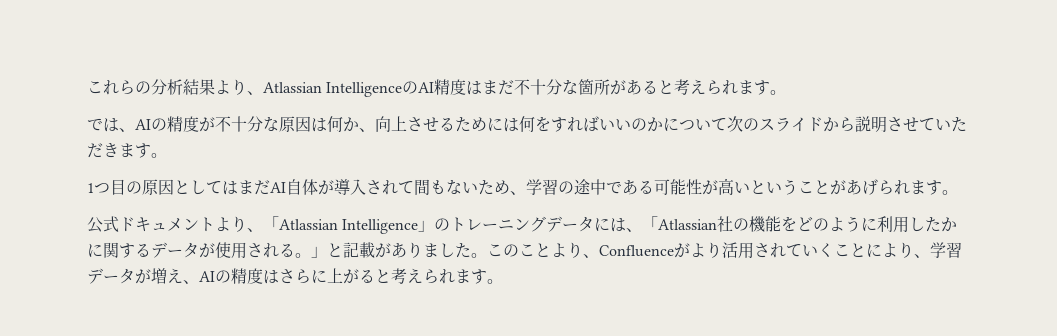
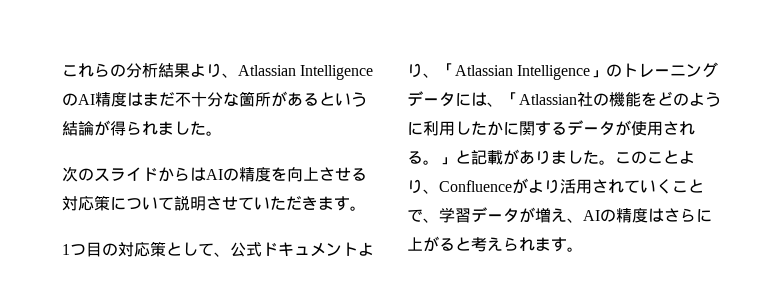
- これらの分析結果より、Atlassian IntelligenceのAI精度はまだ不十分な箇所があると考えられます。
- では、AIの精度が不十分な原因は何か、向上させるためには何をすればいいのかについて次のスライドから説明させていただきます。
+ これらの分析結果より、Atlassian IntelligenceのAI精度はまだ不十分な箇所があるという結論が得られました。
+ 次のスライドからはAIの精度を向上させる対応策について説明させていただきます。
- 1つ目の原因としてはまだAI自体が導入されて間もないため、学習の途中である可能性が高いということがあげられます。
- 公式ドキュメントより、「Atlassian Intelligence」のトレーニングデータには、「Atlassian社の機能をどのように利用したかに関するデータが使用される。」と記載がありました。
+ 1つ目の対応策として、公式ドキュメントより、「Atlassian Intelligence」のトレーニングデータには、「Atlassian社の機能をどのように利用したかに関するデータが使用される。」と記載がありました。
- このことより、Confluenceがより活用されていくことにより、学習データが増え、AIの精度はさらに上がると考えられます。
+ このことより、Confluenceがより活用されていくことで、学習データが増え、AIの精度はさらに上がると考えられます。

